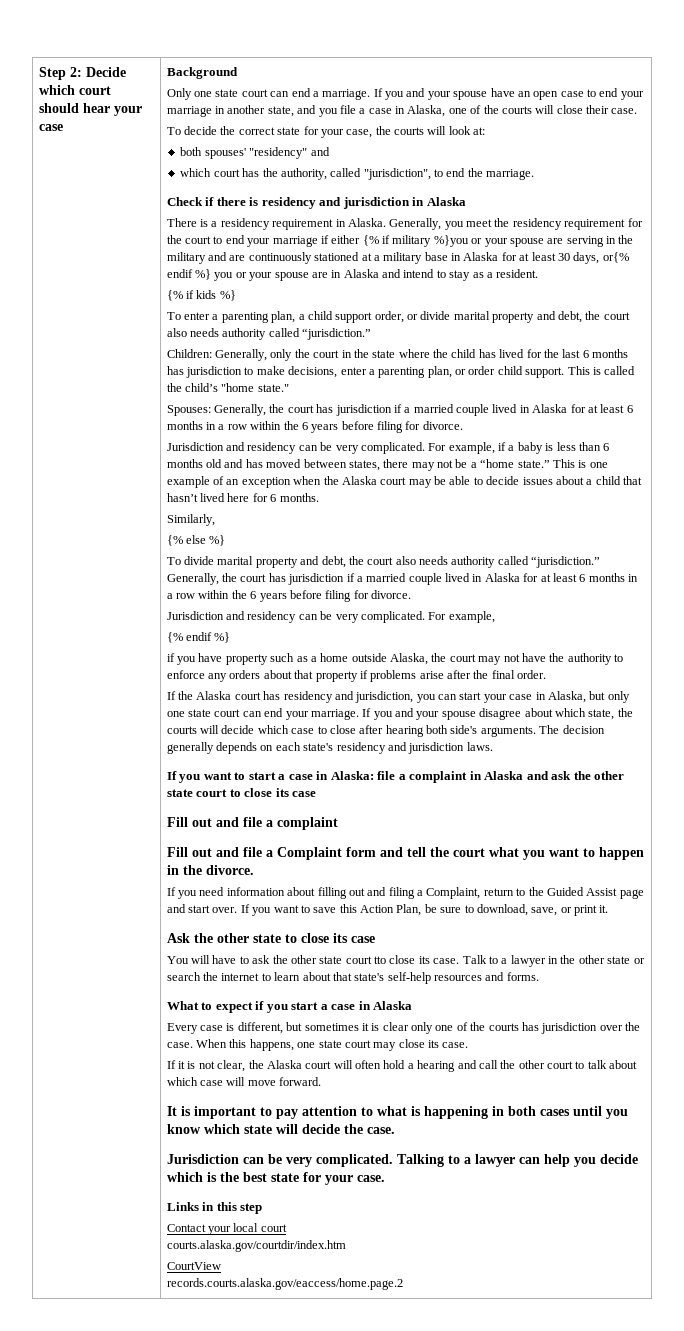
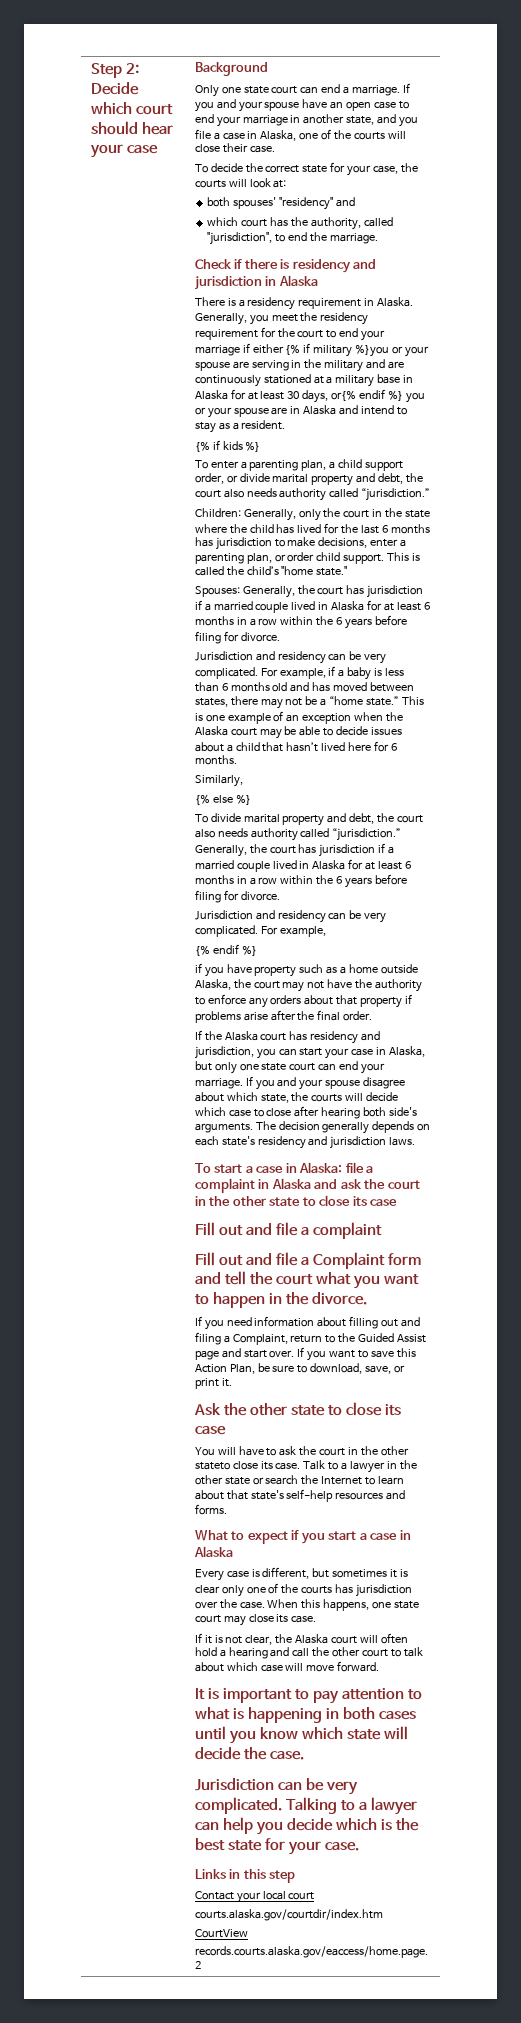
- If you want to start a case in Alaska: file a complaint in Alaska and ask the other state court to close its case
+ To start a case in Alaska: file a complaint in Alaska and ask the court in the other state to close its case
- You will have to ask the other state court tto close its case.
+ You will have to ask the court in the other stateto close its case.
- Talk to a lawyer in the other state or search the internet to learn about that state's self-help resources and forms.
+ Talk to a lawyer in the other state or search the Internet to learn about that state's self-help resources and forms.

